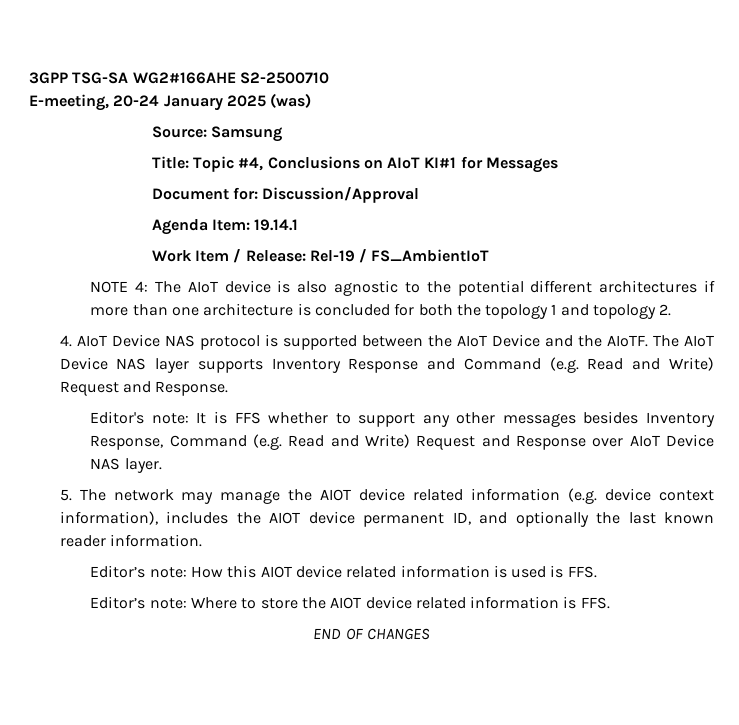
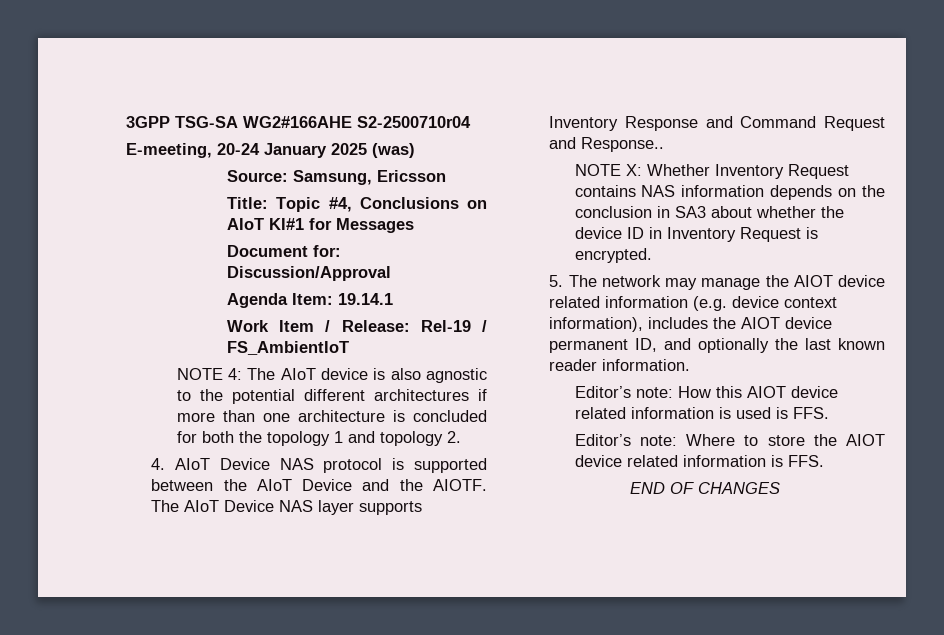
- 3GPP TSG-SA WG2#166AHE S2-2500710
+ 3GPP TSG-SA WG2#166AHE S2-2500710r04
- Source: Samsung
+ Source: Samsung, Ericsson
- 4. AIoT Device NAS protocol is supported between the AIoT Device and the AIoTF.
+ 4. AIoT Device NAS protocol is supported between the AIoT Device and the AIOTF.
- The AIoT Device NAS layer supports Inventory Response and Command (e.g. Read and Write) Request and Response.
- Editor's note: It is FFS whether to support any other messages besides Inventory Response, Command (e.g. Read and Write) Request and Response over AIoT Device NAS layer.
+ The AIoT Device NAS layer supports Inventory Response and Command Request and Response..
+ NOTE X: Whether Inventory Request contains NAS information depends on the conclusion in SA3 about whether the device ID in Inventory Request is encrypted.

